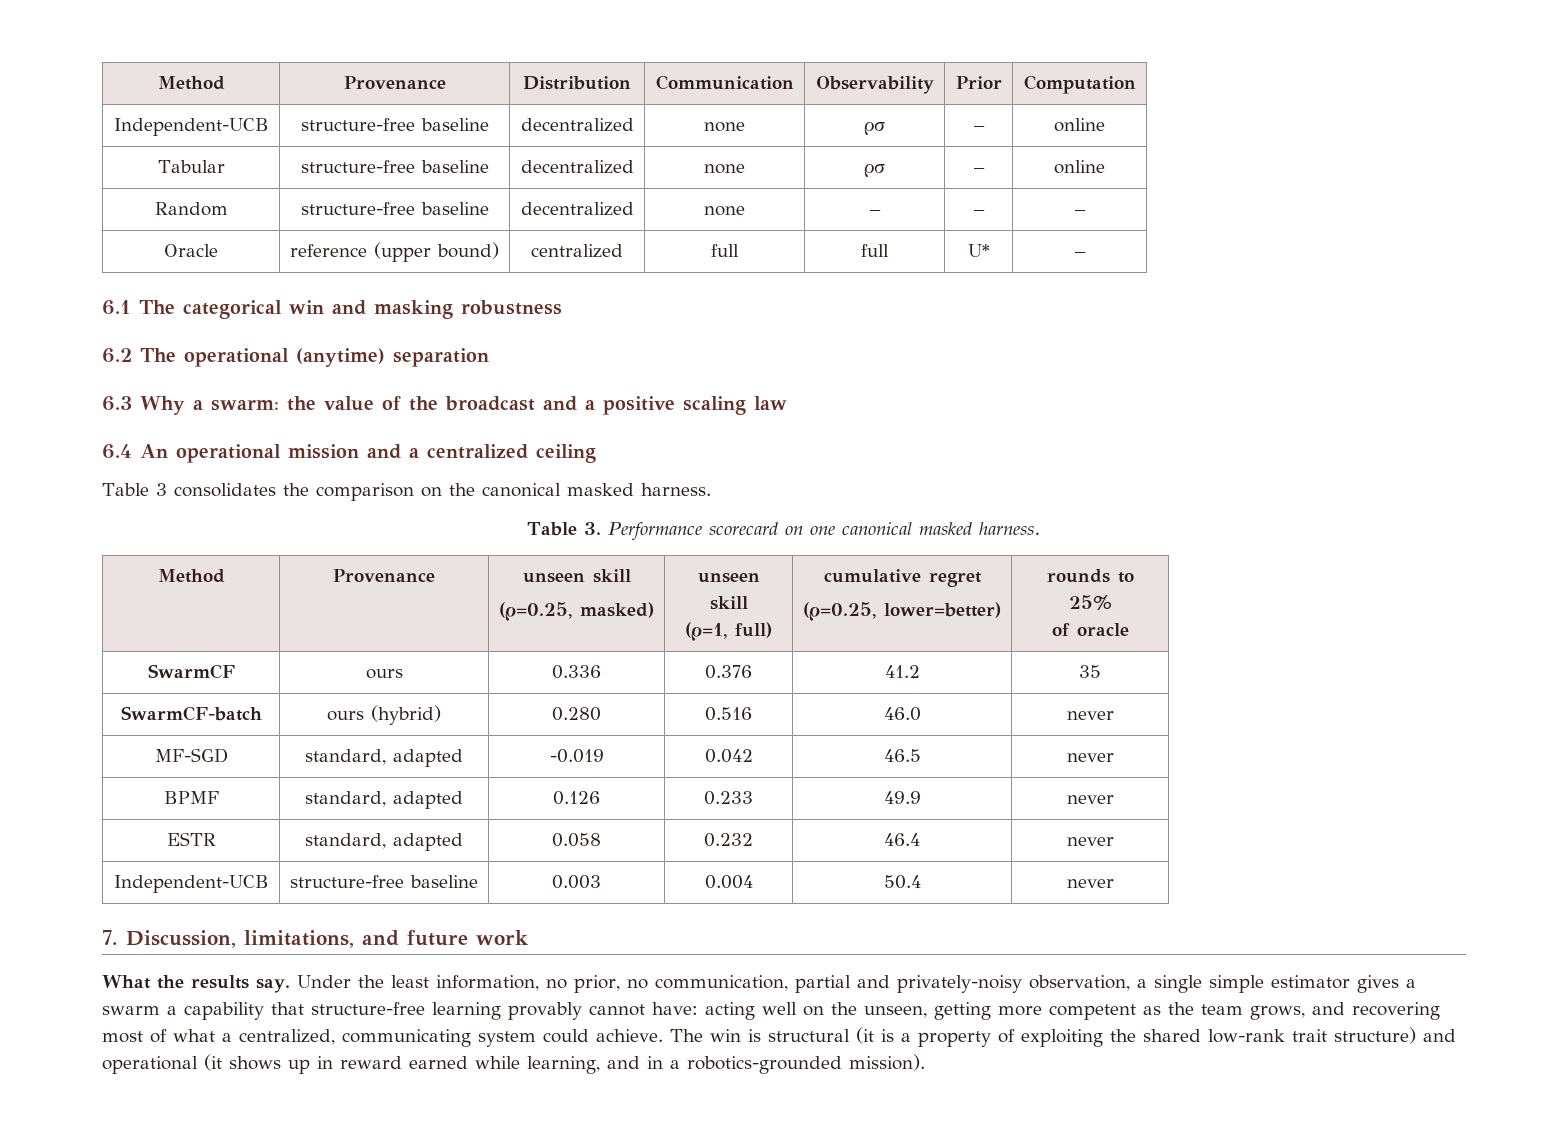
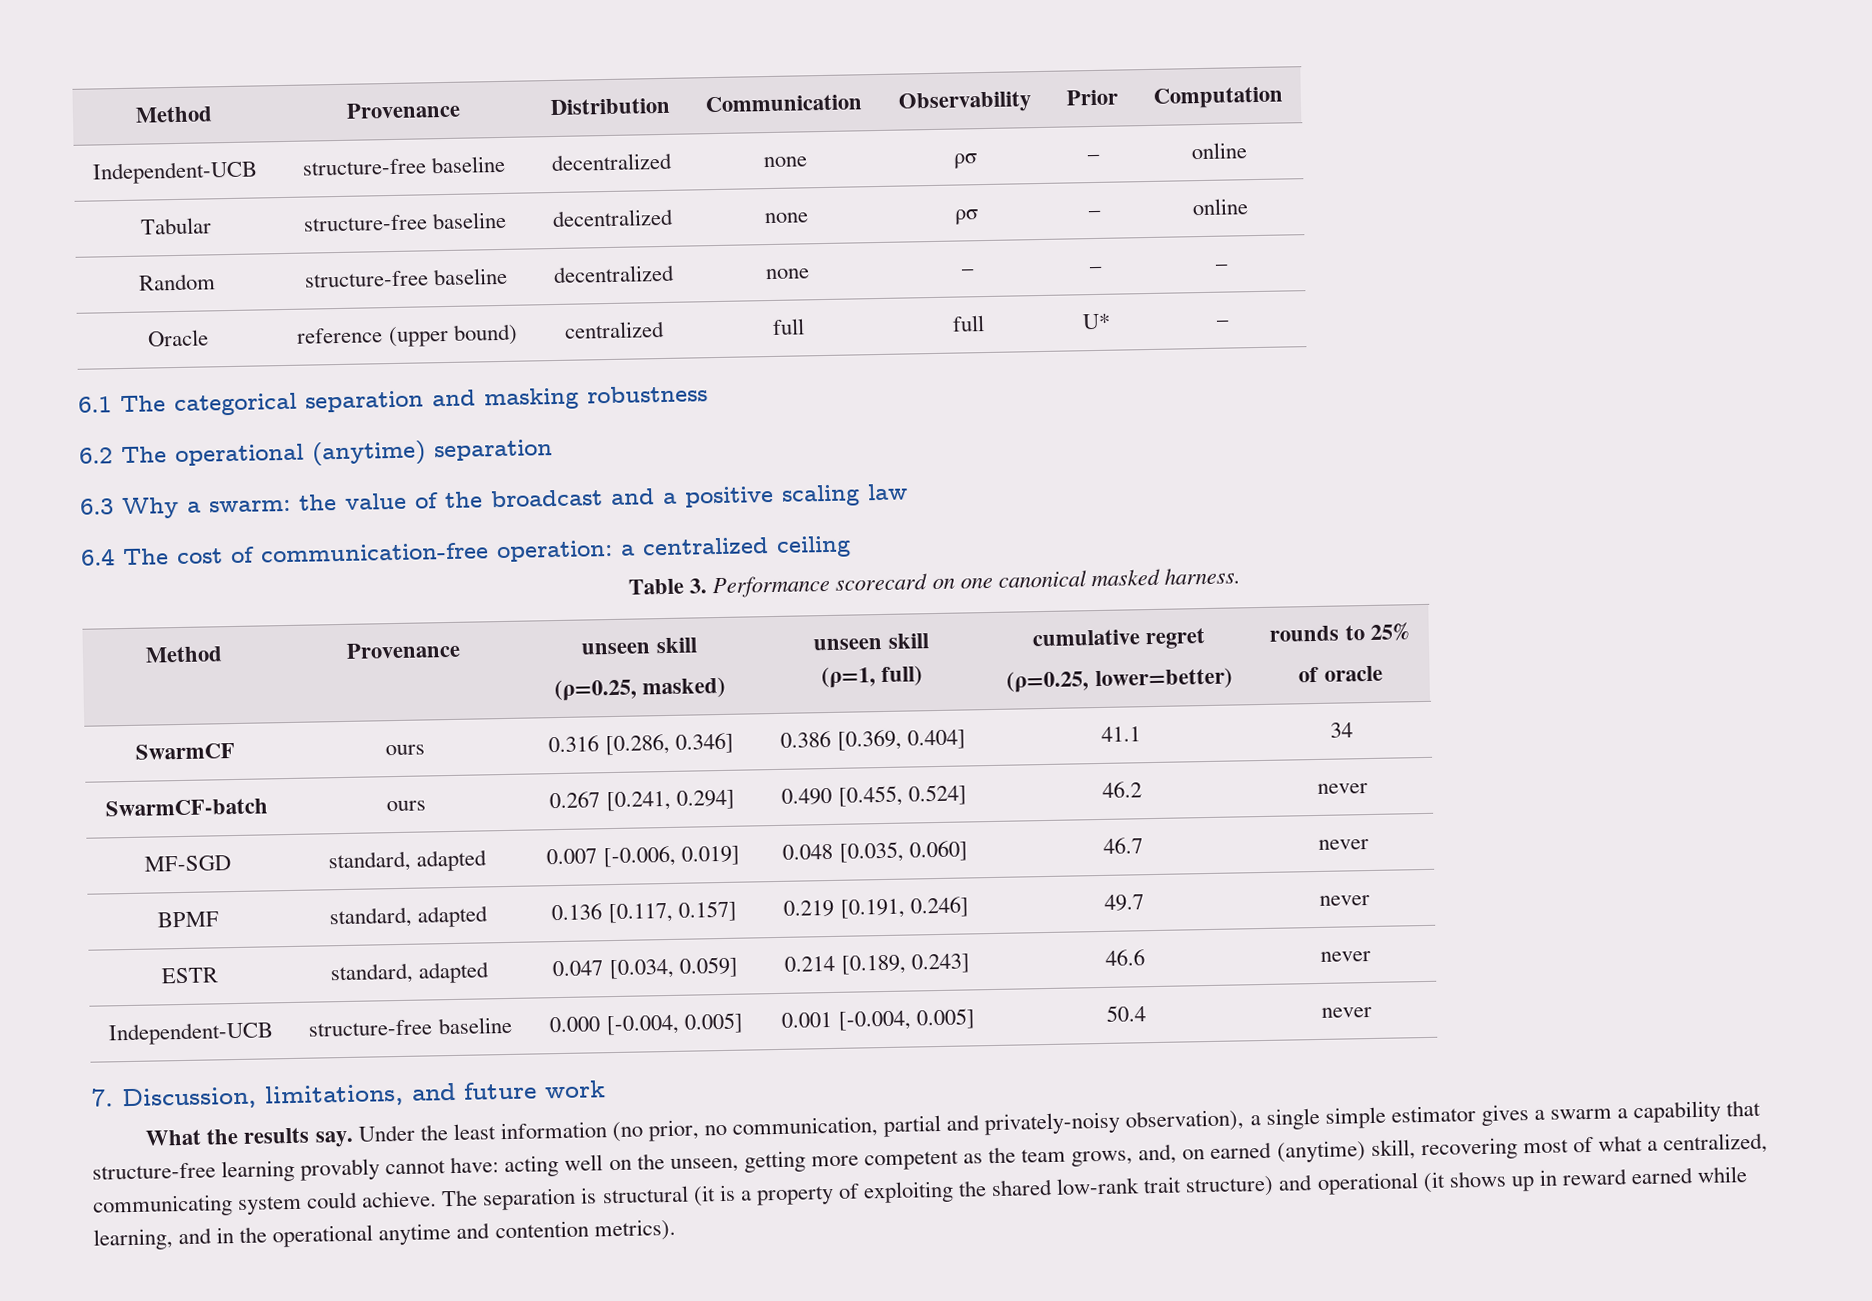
- 6.1 The categorical win and masking robustness
+ 6.1 The categorical separation and masking robustness
- 6.4 An operational mission and a centralized ceiling
- Table 3 consolidates the comparison on the canonical masked harness.
+ 6.4 The cost of communication-free operation: a centralized ceiling
- SwarmCF | ours | 0.336 | 0.376 | 41.2 | 35
- SwarmCF-batch | ours (hybrid) | 0.280 | 0.516 | 46.0 | never
- MF-SGD | standard, adapted | -0.019 | 0.042 | 46.5 | never
- BPMF | standard, adapted | 0.126 | 0.233 | 49.9 | never
- ESTR | standard, adapted | 0.058 | 0.232 | 46.4 | never
- Independent-UCB | structure-free baseline | 0.003 | 0.004 | 50.4 | never
+ SwarmCF | ours | 0.316 [0.286, 0.346] | 0.386 [0.369, 0.404] | 41.1 | 34
+ SwarmCF-batch | ours | 0.267 [0.241, 0.294] | 0.490 [0.455, 0.524] | 46.2 | never
+ MF-SGD | standard, adapted | 0.007 [-0.006, 0.019] | 0.048 [0.035, 0.060] | 46.7 | never
+ BPMF | standard, adapted | 0.136 [0.117, 0.157] | 0.219 [0.191, 0.246] | 49.7 | never
+ ESTR | standard, adapted | 0.047 [0.034, 0.059] | 0.214 [0.189, 0.243] | 46.6 | never
+ Independent-UCB | structure-free baseline | 0.000 [-0.004, 0.005] | 0.001 [-0.004, 0.005] | 50.4 | never
- Under the least information, no prior, no communication, partial and privately-noisy observation, a single simple estimator gives a swarm a capability that structure-free learning provably cannot have: acting well on the unseen, getting more competent as the team grows, and recovering most of what a centralized, communicating system could achieve.
+ Under the least information (no prior, no communication, partial and privately-noisy observation), a single simple estimator gives a swarm a capability that structure-free learning provably cannot have: acting well on the unseen, getting more competent as the team grows, and, on earned (anytime) skill, recovering most of what a centralized, communicating system could achieve.
- The win is structural (it is a property of exploiting the shared low-rank trait structure) and operational (it shows up in reward earned while learning, and in a robotics-grounded mission).
+ The separation is structural (it is a property of exploiting the shared low-rank trait structure) and operational (it shows up in reward earned while learning, and in the operational anytime and contention metrics).

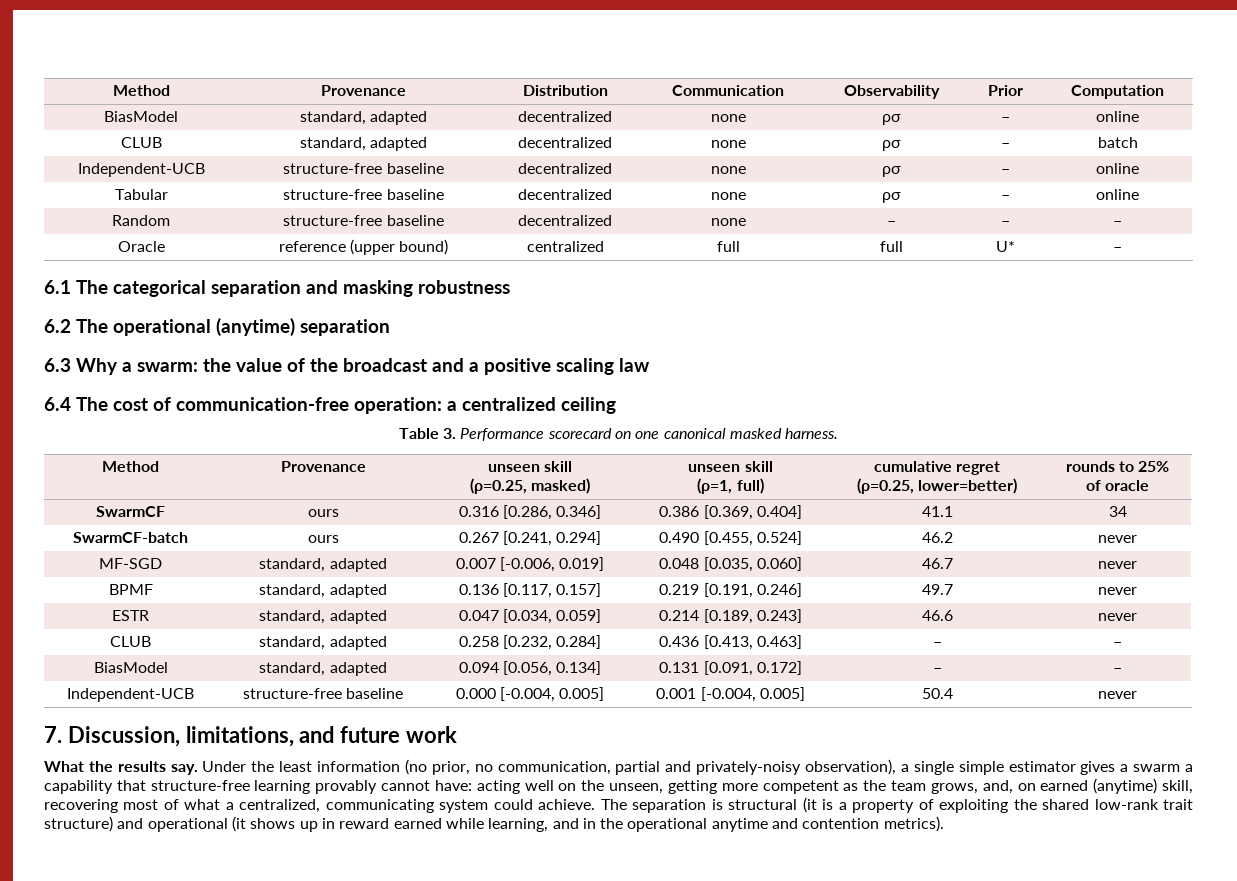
+ BiasModel | standard, adapted | decentralized | none | ρσ | – | online
+ CLUB | standard, adapted | decentralized | none | ρσ | – | batch
+ CLUB | standard, adapted | 0.258 [0.232, 0.284] | 0.436 [0.413, 0.463] | – | –
+ BiasModel | standard, adapted | 0.094 [0.056, 0.134] | 0.131 [0.091, 0.172] | – | –

